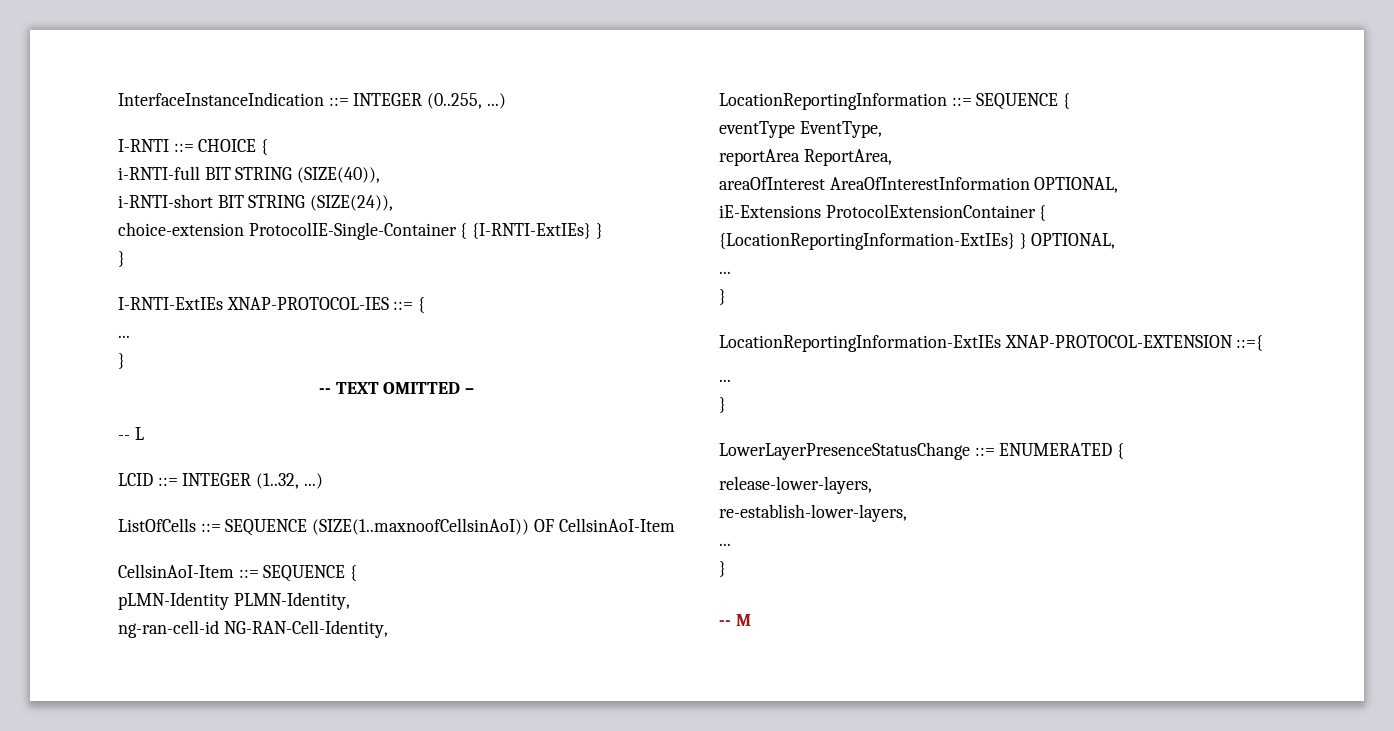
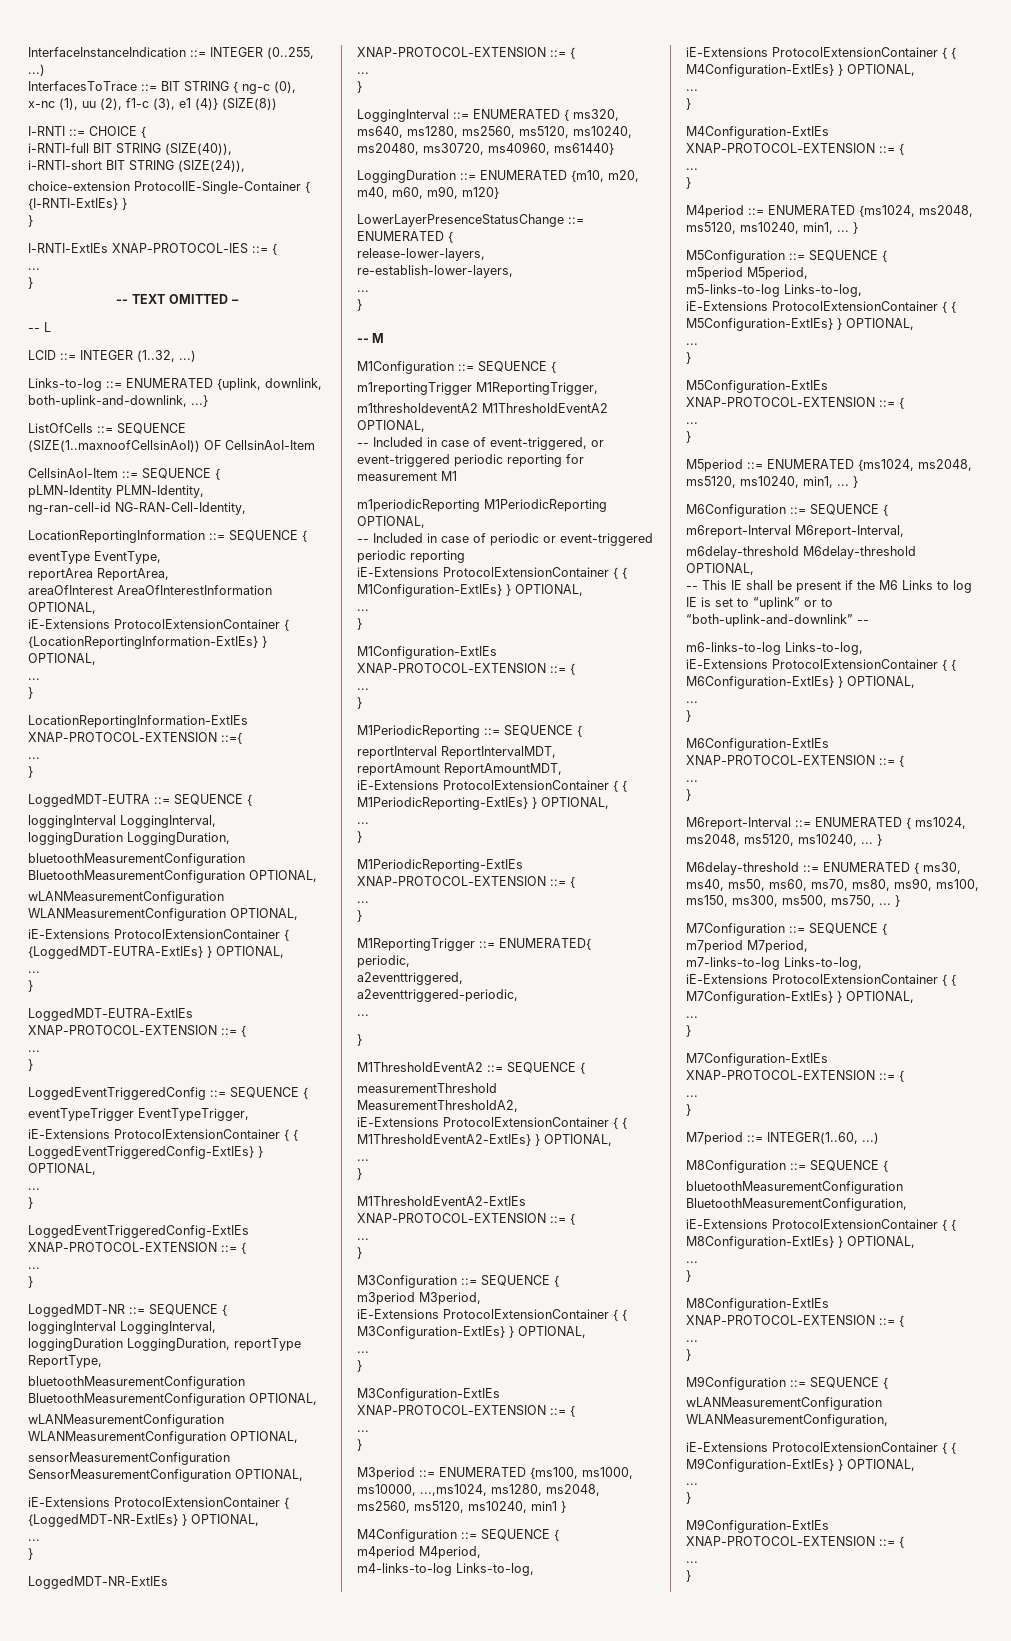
+ InterfacesToTrace ::= BIT STRING { ng-c (0), x-nc (1), uu (2), f1-c (3), e1 (4)} (SIZE(8))
+ Links-to-log ::= ENUMERATED {uplink, downlink, both-uplink-and-downlink, ...}
+ LoggedMDT-EUTRA ::= SEQUENCE {
+ loggingInterval LoggingInterval,
+ loggingDuration LoggingDuration,
+ bluetoothMeasurementConfiguration BluetoothMeasurementConfiguration OPTIONAL,
+ wLANMeasurementConfiguration WLANMeasurementConfiguration OPTIONAL,
+ iE-Extensions ProtocolExtensionContainer { {LoggedMDT-EUTRA-ExtIEs} } OPTIONAL,
+ ...
+ }
+ LoggedMDT-EUTRA-ExtIEs XNAP-PROTOCOL-EXTENSION ::= {
+ ...
+ }
+ LoggedEventTriggeredConfig ::= SEQUENCE {
+ eventTypeTrigger EventTypeTrigger,
+ iE-Extensions ProtocolExtensionContainer { { LoggedEventTriggeredConfig-ExtIEs} } OPTIONAL,
+ ...
+ }
+ LoggedEventTriggeredConfig-ExtIEs XNAP-PROTOCOL-EXTENSION ::= {
+ ...
+ }
+ LoggedMDT-NR ::= SEQUENCE {
+ loggingInterval LoggingInterval,
+ loggingDuration LoggingDuration, reportType ReportType,
+ bluetoothMeasurementConfiguration BluetoothMeasurementConfiguration OPTIONAL,
+ wLANMeasurementConfiguration WLANMeasurementConfiguration OPTIONAL,
+ sensorMeasurementConfiguration SensorMeasurementConfiguration OPTIONAL,
+ iE-Extensions ProtocolExtensionContainer { {LoggedMDT-NR-ExtIEs} } OPTIONAL,
+ ...
+ }
+ LoggedMDT-NR-ExtIEs XNAP-PROTOCOL-EXTENSION ::= {
+ ...
+ }
+ LoggingInterval ::= ENUMERATED { ms320, ms640, ms1280, ms2560, ms5120, ms10240, ms20480, ms30720, ms40960, ms61440}
+ LoggingDuration ::= ENUMERATED {m10, m20, m40, m60, m90, m120}
+ M1Configuration ::= SEQUENCE {
+ m1reportingTrigger M1ReportingTrigger,
+ m1thresholdeventA2 M1ThresholdEventA2 OPTIONAL,
+ -- Included in case of event-triggered, or event-triggered periodic reporting for measurement M1
+ m1periodicReporting M1PeriodicReporting OPTIONAL,
+ -- Included in case of periodic or event-triggered periodic reporting
+ iE-Extensions ProtocolExtensionContainer { { M1Configuration-ExtIEs} } OPTIONAL,
+ ...
+ }
+ M1Configuration-ExtIEs XNAP-PROTOCOL-EXTENSION ::= {
+ ...
+ }
+ M1PeriodicReporting ::= SEQUENCE {
+ reportInterval ReportIntervalMDT,
+ reportAmount ReportAmountMDT,
+ iE-Extensions ProtocolExtensionContainer { { M1PeriodicReporting-ExtIEs} } OPTIONAL,
+ ...
+ }
+ M1PeriodicReporting-ExtIEs XNAP-PROTOCOL-EXTENSION ::= {
+ ...
+ }
+ M1ReportingTrigger ::= ENUMERATED{
+ periodic,
+ a2eventtriggered,
+ a2eventtriggered-periodic,
+ ...
+ }
+ M1ThresholdEventA2 ::= SEQUENCE {
+ measurementThreshold MeasurementThresholdA2,
+ iE-Extensions ProtocolExtensionContainer { { M1ThresholdEventA2-ExtIEs} } OPTIONAL,
+ ...
+ }
+ M1ThresholdEventA2-ExtIEs XNAP-PROTOCOL-EXTENSION ::= {
+ ...
+ }
+ M3Configuration ::= SEQUENCE {
+ m3period M3period,
+ iE-Extensions ProtocolExtensionContainer { { M3Configuration-ExtIEs} } OPTIONAL,
+ ...
+ }
+ M3Configuration-ExtIEs XNAP-PROTOCOL-EXTENSION ::= {
+ ...
+ }
+ M3period ::= ENUMERATED {ms100, ms1000, ms10000, ...,ms1024, ms1280, ms2048, ms2560, ms5120, ms10240, min1 }
+ M4Configuration ::= SEQUENCE {
+ m4period M4period,
+ m4-links-to-log Links-to-log,
+ iE-Extensions ProtocolExtensionContainer { { M4Configuration-ExtIEs} } OPTIONAL,
+ ...
+ }
+ M4Configuration-ExtIEs XNAP-PROTOCOL-EXTENSION ::= {
+ ...
+ }
+ M4period ::= ENUMERATED {ms1024, ms2048, ms5120, ms10240, min1, ... }
+ M5Configuration ::= SEQUENCE {
+ m5period M5period,
+ m5-links-to-log Links-to-log,
+ iE-Extensions ProtocolExtensionContainer { { M5Configuration-ExtIEs} } OPTIONAL,
+ ...
+ }
+ M5Configuration-ExtIEs XNAP-PROTOCOL-EXTENSION ::= {
+ ...
+ }
+ M5period ::= ENUMERATED {ms1024, ms2048, ms5120, ms10240, min1, ... }
+ M6Configuration ::= SEQUENCE {
+ m6report-Interval M6report-Interval,
+ m6delay-threshold M6delay-threshold OPTIONAL,
+ -- This IE shall be present if the M6 Links to log IE is set to “uplink” or to “both-uplink-and-downlink” --
+ m6-links-to-log Links-to-log,
+ iE-Extensions ProtocolExtensionContainer { { M6Configuration-ExtIEs} } OPTIONAL,
+ ...
+ }
+ M6Configuration-ExtIEs XNAP-PROTOCOL-EXTENSION ::= {
+ ...
+ }
+ M6report-Interval ::= ENUMERATED { ms1024, ms2048, ms5120, ms10240, ... }
+ M6delay-threshold ::= ENUMERATED { ms30, ms40, ms50, ms60, ms70, ms80, ms90, ms100, ms150, ms300, ms500, ms750, ... }
+ M7Configuration ::= SEQUENCE {
+ m7period M7period,
+ m7-links-to-log Links-to-log,
+ iE-Extensions ProtocolExtensionContainer { { M7Configuration-ExtIEs} } OPTIONAL,
+ ...
+ }
+ M7Configuration-ExtIEs XNAP-PROTOCOL-EXTENSION ::= {
+ ...
+ }
+ M7period ::= INTEGER(1..60, ...)
+ M8Configuration ::= SEQUENCE {
+ bluetoothMeasurementConfiguration BluetoothMeasurementConfiguration,
+ iE-Extensions ProtocolExtensionContainer { { M8Configuration-ExtIEs} } OPTIONAL,
+ ...
+ }
+ M8Configuration-ExtIEs XNAP-PROTOCOL-EXTENSION ::= {
+ ...
+ }
+ M9Configuration ::= SEQUENCE {
+ wLANMeasurementConfiguration WLANMeasurementConfiguration,
+ iE-Extensions ProtocolExtensionContainer { { M9Configuration-ExtIEs} } OPTIONAL,
+ ...
+ }
+ M9Configuration-ExtIEs XNAP-PROTOCOL-EXTENSION ::= {
+ ...
+ }

